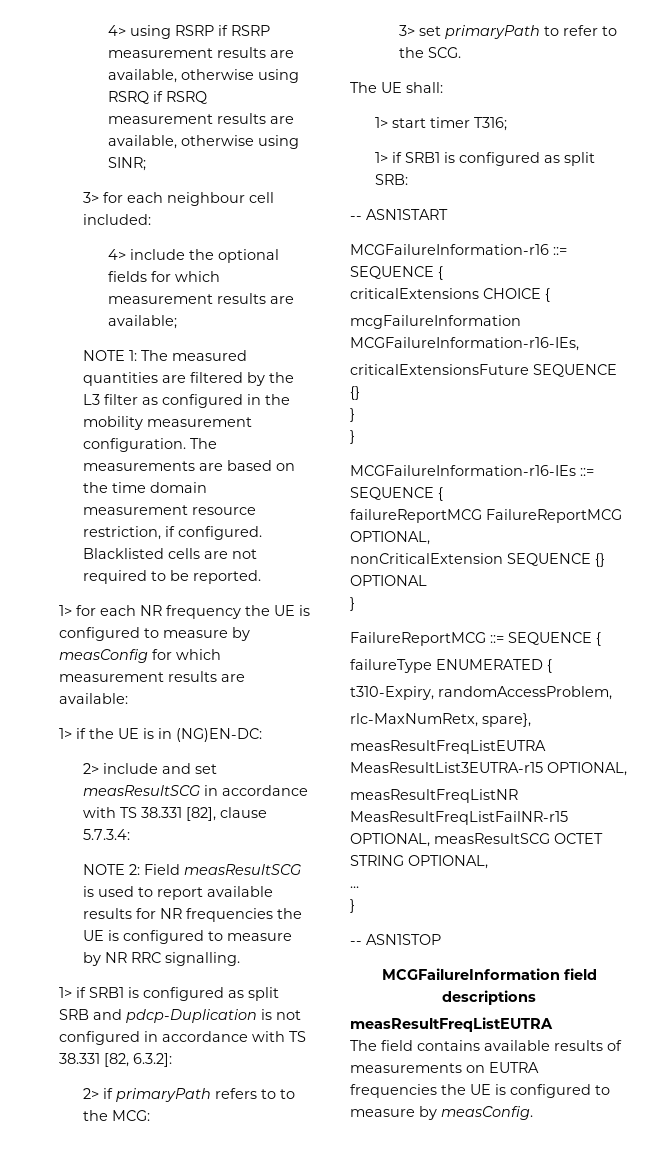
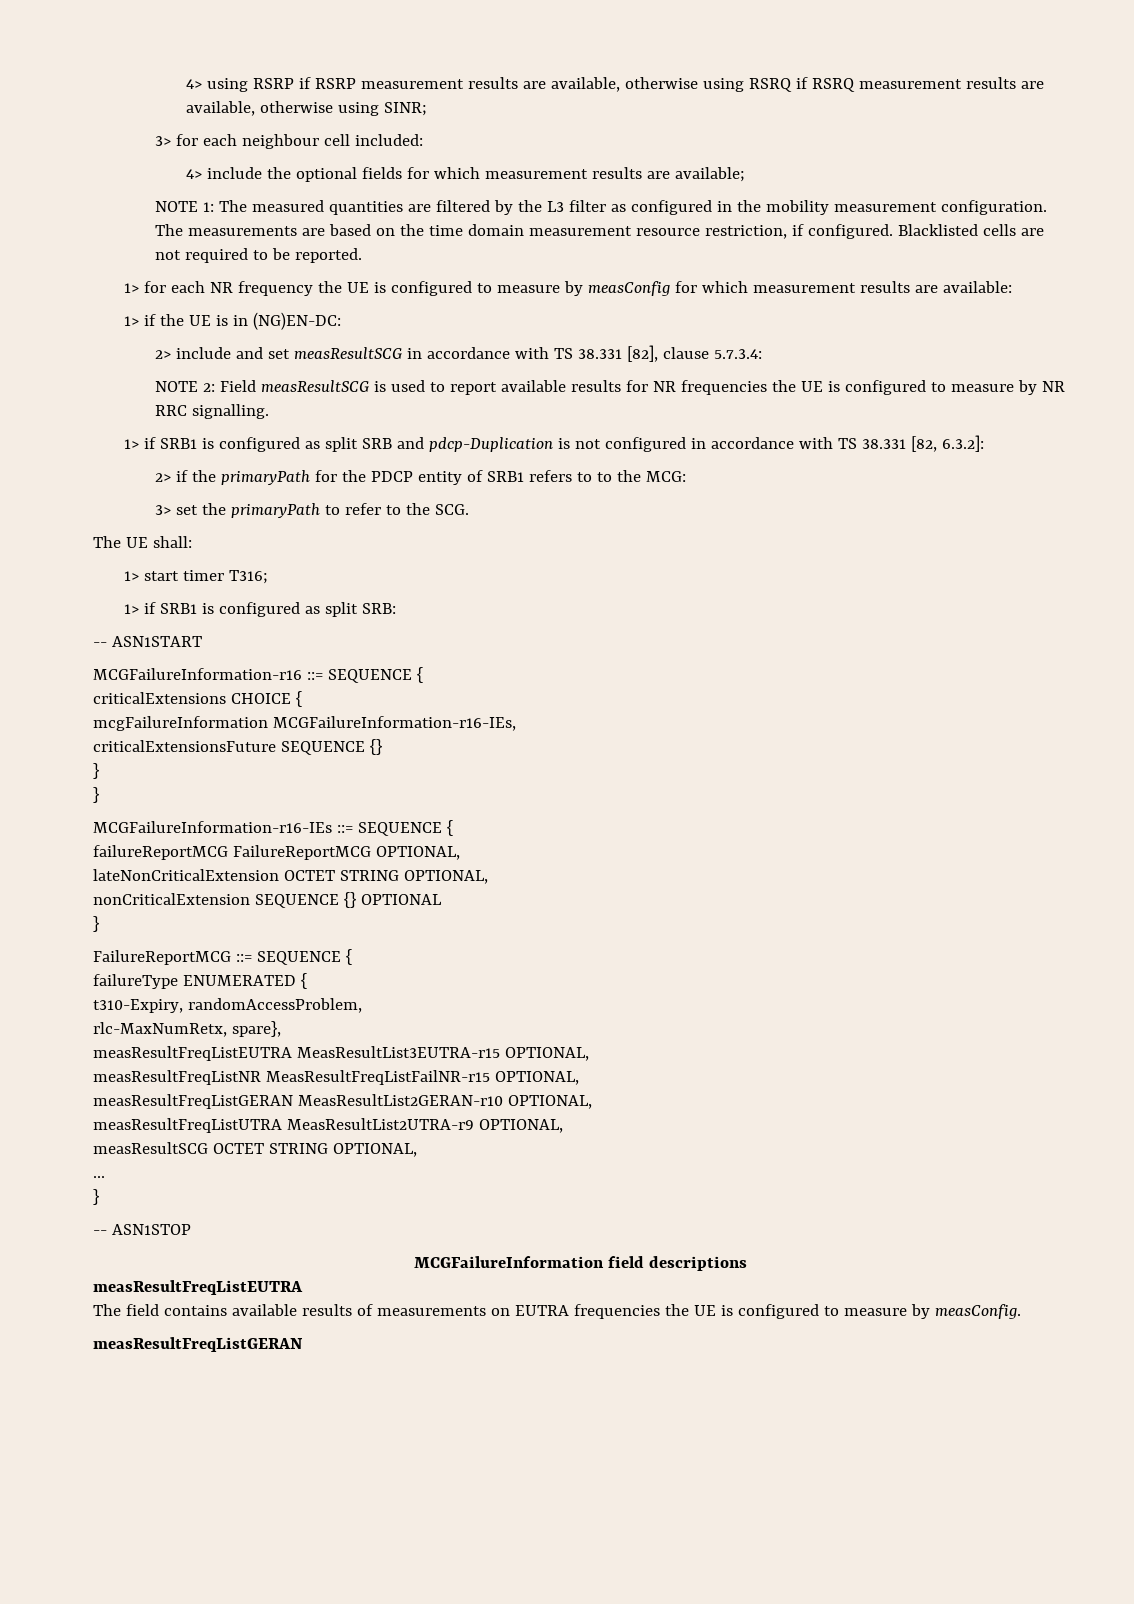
- 2> if primaryPath refers to to the MCG:
+ 2> if the primaryPath for the PDCP entity of SRB1 refers to to the MCG:
- 3> set primaryPath to refer to the SCG.
+ 3> set the primaryPath to refer to the SCG.
+ lateNonCriticalExtension OCTET STRING OPTIONAL,
- measResultFreqListNR MeasResultFreqListFailNR-r15 OPTIONAL, measResultSCG OCTET STRING OPTIONAL,
+ measResultFreqListNR MeasResultFreqListFailNR-r15 OPTIONAL,
+ measResultFreqListGERAN MeasResultList2GERAN-r10 OPTIONAL,
+ measResultFreqListUTRA MeasResultList2UTRA-r9 OPTIONAL,
+ measResultSCG OCTET STRING OPTIONAL,
  The field contains available results of measurements on EUTRA frequencies the UE is configured to measure by measConfig.
+ measResultFreqListGERAN

